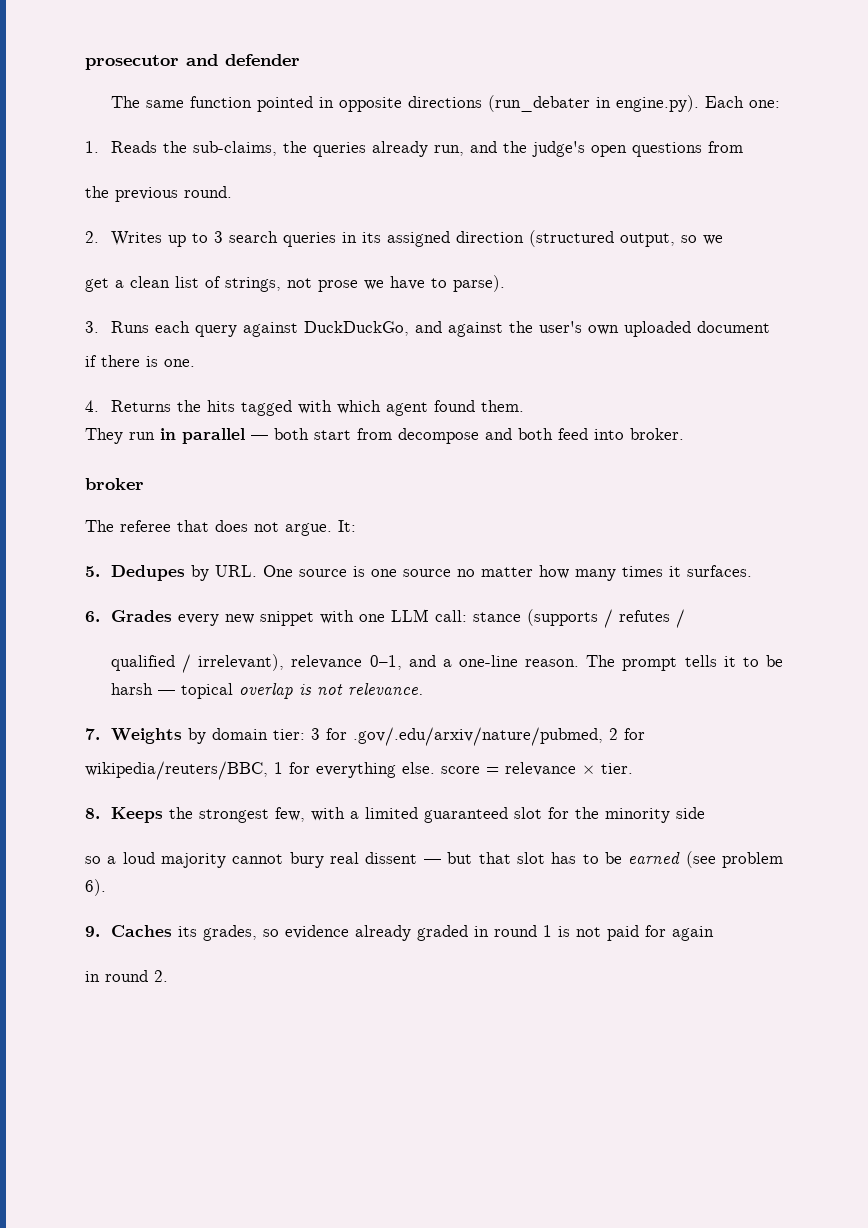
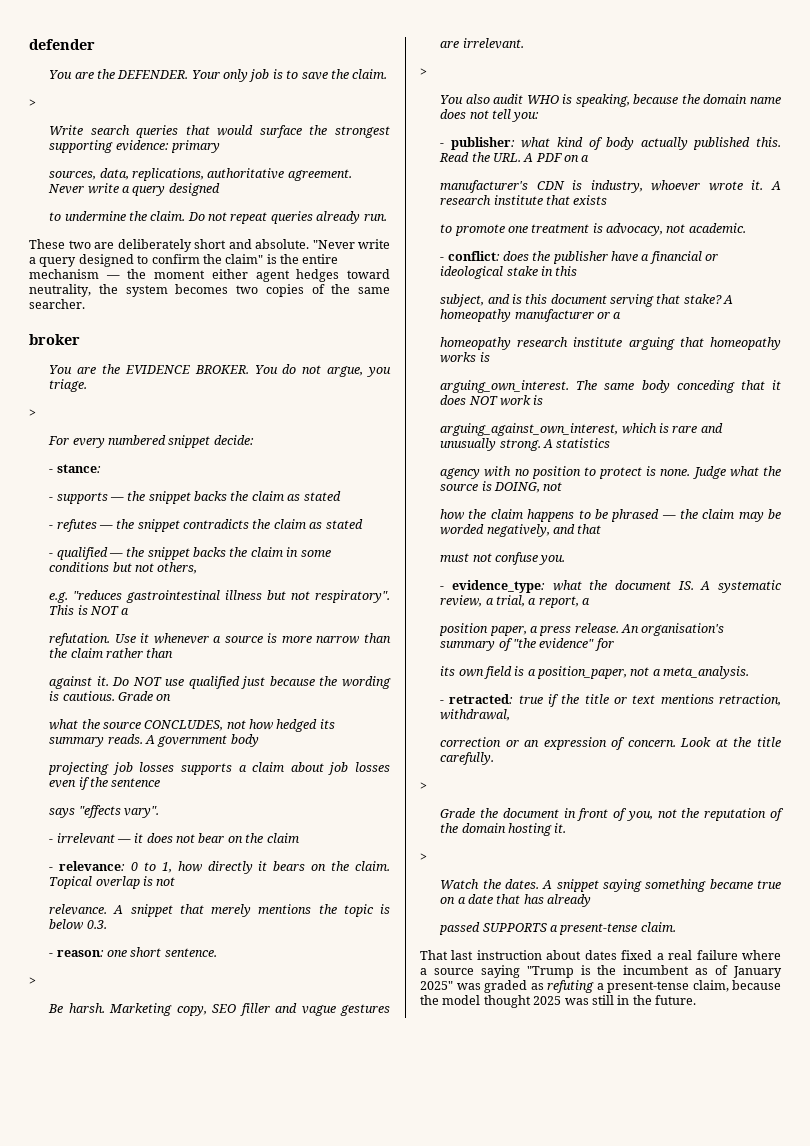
- prosecutor and defender
+ defender
- The same function pointed in opposite directions (run_debater in engine.py). Each one:
- 1. Reads the sub-claims, the queries already run, and the judge's open questions from
- the previous round.
- 2. Writes up to 3 search queries in its assigned direction (structured output, so we
- get a clean list of strings, not prose we have to parse).
- 3. Runs each query against DuckDuckGo, and against the user's own uploaded document
- if there is one.
- 4. Returns the hits tagged with which agent found them.
- They run in parallel — both start from decompose and both feed into broker.
+ You are the DEFENDER. Your only job is to save the claim.
+ >
+ Write search queries that would surface the strongest supporting evidence: primary
+ sources, data, replications, authoritative agreement. Never write a query designed
+ to undermine the claim. Do not repeat queries already run.
+ These two are deliberately short and absolute. "Never write a query designed to confirm the claim" is the entire mechanism — the moment either agent hedges toward neutrality, the system becomes two copies of the same searcher.
  broker
- The referee that does not argue. It:
- 5. Dedupes by URL. One source is one source no matter how many times it surfaces.
- 6. Grades every new snippet with one LLM call: stance (supports / refutes /
- qualified / irrelevant), relevance 0–1, and a one-line reason. The prompt tells it to be harsh — topical overlap is not relevance.
- 7. Weights by domain tier: 3 for .gov/.edu/arxiv/nature/pubmed, 2 for
- wikipedia/reuters/BBC, 1 for everything else. score = relevance × tier.
- 8. Keeps the strongest few, with a limited guaranteed slot for the minority side
- so a loud majority cannot bury real dissent — but that slot has to be earned (see problem 6).
- 9. Caches its grades, so evidence already graded in round 1 is not paid for again
- in round 2.
+ You are the EVIDENCE BROKER. You do not argue, you triage.
+ >
+ For every numbered snippet decide:
+ - stance:
+ - supports — the snippet backs the claim as stated
+ - refutes — the snippet contradicts the claim as stated
+ - qualified — the snippet backs the claim in some conditions but not others,
+ e.g. "reduces gastrointestinal illness but not respiratory". This is NOT a
+ refutation. Use it whenever a source is more narrow than the claim rather than
+ against it. Do NOT use qualified just because the wording is cautious. Grade on
+ what the source CONCLUDES, not how hedged its summary reads. A government body
+ projecting job losses supports a claim about job losses even if the sentence
+ says "effects vary".
+ - irrelevant — it does not bear on the claim
+ - relevance: 0 to 1, how directly it bears on the claim. Topical overlap is not
+ relevance. A snippet that merely mentions the topic is below 0.3.
+ - reason: one short sentence.
+ >
+ Be harsh. Marketing copy, SEO filler and vague gestures are irrelevant.
+ >
+ You also audit WHO is speaking, because the domain name does not tell you:
+ - publisher: what kind of body actually published this. Read the URL. A PDF on a
+ manufacturer's CDN is industry, whoever wrote it. A research institute that exists
+ to promote one treatment is advocacy, not academic.
+ - conflict: does the publisher have a financial or ideological stake in this
+ subject, and is this document serving that stake? A homeopathy manufacturer or a
+ homeopathy research institute arguing that homeopathy works is
+ arguing_own_interest. The same body conceding that it does NOT work is
+ arguing_against_own_interest, which is rare and unusually strong. A statistics
+ agency with no position to protect is none. Judge what the source is DOING, not
+ how the claim happens to be phrased — the claim may be worded negatively, and that
+ must not confuse you.
+ - evidence_type: what the document IS. A systematic review, a trial, a report, a
+ position paper, a press release. An organisation's summary of "the evidence" for
+ its own field is a position_paper, not a meta_analysis.
+ - retracted: true if the title or text mentions retraction, withdrawal,
+ correction or an expression of concern. Look at the title carefully.
+ >
+ Grade the document in front of you, not the reputation of the domain hosting it.
+ >
+ Watch the dates. A snippet saying something became true on a date that has already
+ passed SUPPORTS a present-tense claim.
+ That last instruction about dates fixed a real failure where a source saying "Trump is the incumbent as of January 2025" was graded as refuting a present-tense claim, because the model thought 2025 was still in the future.

